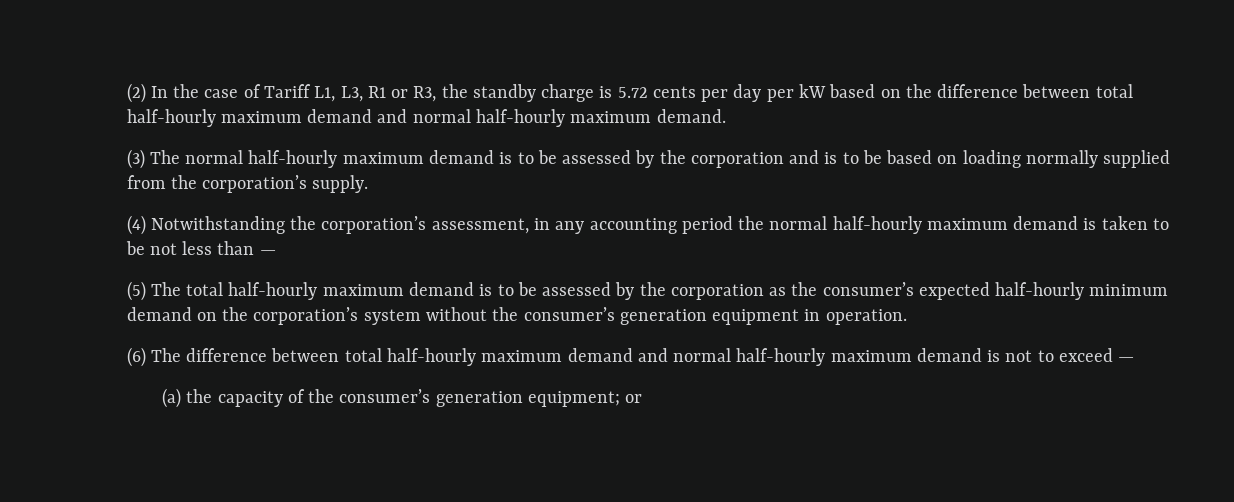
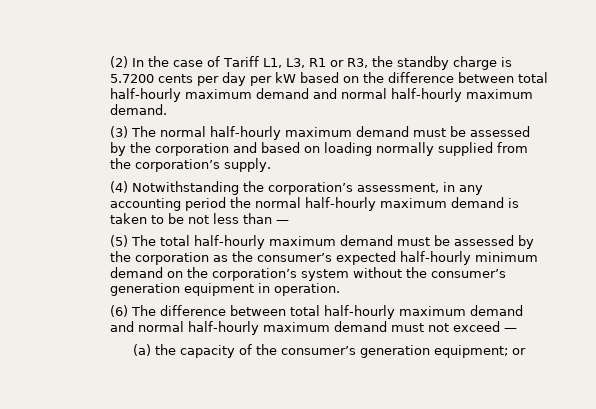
- (2) In the case of Tariff L1, L3, R1 or R3, the standby charge is 5.72 cents per day per kW based on the difference between total half-hourly maximum demand and normal half-hourly maximum demand.
+ (2) In the case of Tariff L1, L3, R1 or R3, the standby charge is 5.7200 cents per day per kW based on the difference between total half-hourly maximum demand and normal half-hourly maximum demand.
- (3) The normal half-hourly maximum demand is to be assessed by the corporation and is to be based on loading normally supplied from the corporation’s supply.
+ (3) The normal half-hourly maximum demand must be assessed by the corporation and based on loading normally supplied from the corporation’s supply.
- (5) The total half-hourly maximum demand is to be assessed by the corporation as the consumer’s expected half-hourly minimum demand on the corporation’s system without the consumer’s generation equipment in operation.
+ (5) The total half-hourly maximum demand must be assessed by the corporation as the consumer’s expected half-hourly minimum demand on the corporation’s system without the consumer’s generation equipment in operation.
- (6) The difference between total half-hourly maximum demand and normal half-hourly maximum demand is not to exceed —
+ (6) The difference between total half-hourly maximum demand and normal half-hourly maximum demand must not exceed —

